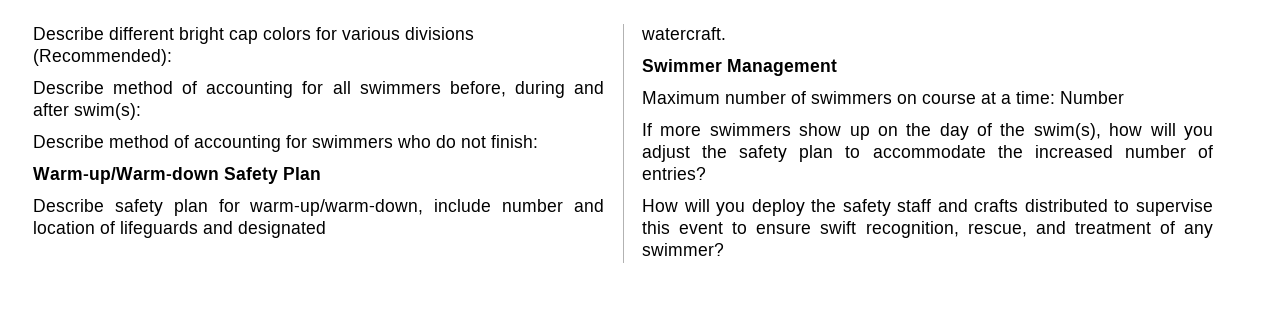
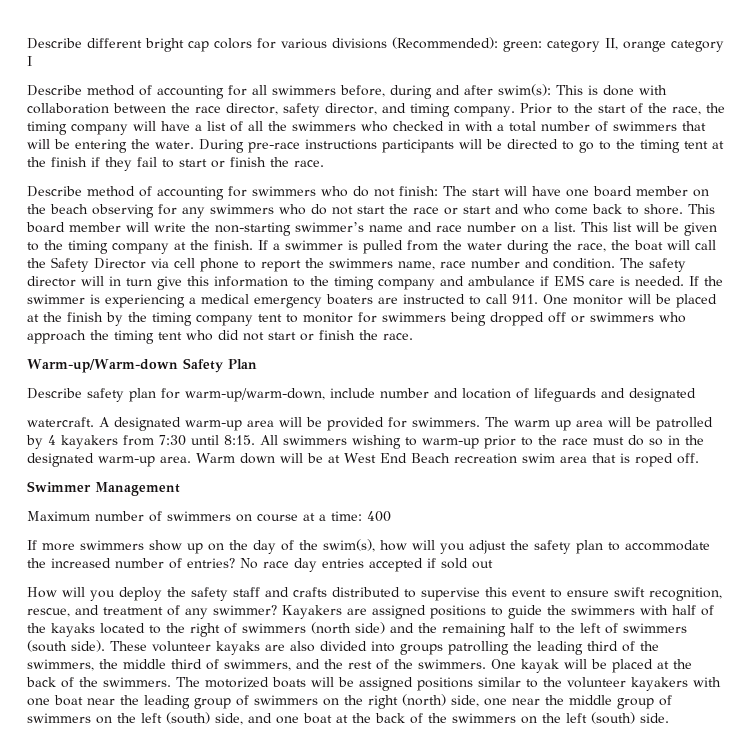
- Describe different bright cap colors for various divisions (Recommended):
+ Describe different bright cap colors for various divisions (Recommended): green: category II, orange category I
- Describe method of accounting for all swimmers before, during and after swim(s):
+ Describe method of accounting for all swimmers before, during and after swim(s): This is done with collaboration between the race director, safety director, and timing company. Prior to the start of the race, the timing company will have a list of all the swimmers who checked in with a total number of swimmers that will be entering the water. During pre-race instructions participants will be directed to go to the timing tent at the finish if they fail to start or finish the race.
- Describe method of accounting for swimmers who do not finish:
+ Describe method of accounting for swimmers who do not finish: The start will have one board member on the beach observing for any swimmers who do not start the race or start and who come back to shore. This board member will write the non-starting swimmer’s name and race number on a list. This list will be given to the timing company at the finish. If a swimmer is pulled from the water during the race, the boat will call the Safety Director via cell phone to report the swimmers name, race number and condition. The safety director will in turn give this information to the timing company and ambulance if EMS care is needed. If the swimmer is experiencing a medical emergency boaters are instructed to call 911. One monitor will be placed at the finish by the timing company tent to monitor for swimmers being dropped off or swimmers who approach the timing tent who did not start or finish the race.
+ A designated warm-up area will be provided for swimmers. The warm up area will be patrolled by 4 kayakers from 7:30 until 8:15. All swimmers wishing to warm-up prior to the race must do so in the designated warm-up area. Warm down will be at West End Beach recreation swim area that is roped off.
- Maximum number of swimmers on course at a time: Number
+ Maximum number of swimmers on course at a time: 400
+ No race day entries accepted if sold out
+ Kayakers are assigned positions to guide the swimmers with half of the kayaks located to the right of swimmers (north side) and the remaining half to the left of swimmers (south side). These volunteer kayaks are also divided into groups patrolling the leading third of the swimmers, the middle third of swimmers, and the rest of the swimmers. One kayak will be placed at the back of the swimmers. The motorized boats will be assigned positions similar to the volunteer kayakers with one boat near the leading group of swimmers on the right (north) side, one near the middle group of swimmers on the left (south) side, and one boat at the back of the swimmers on the left (south) side.

